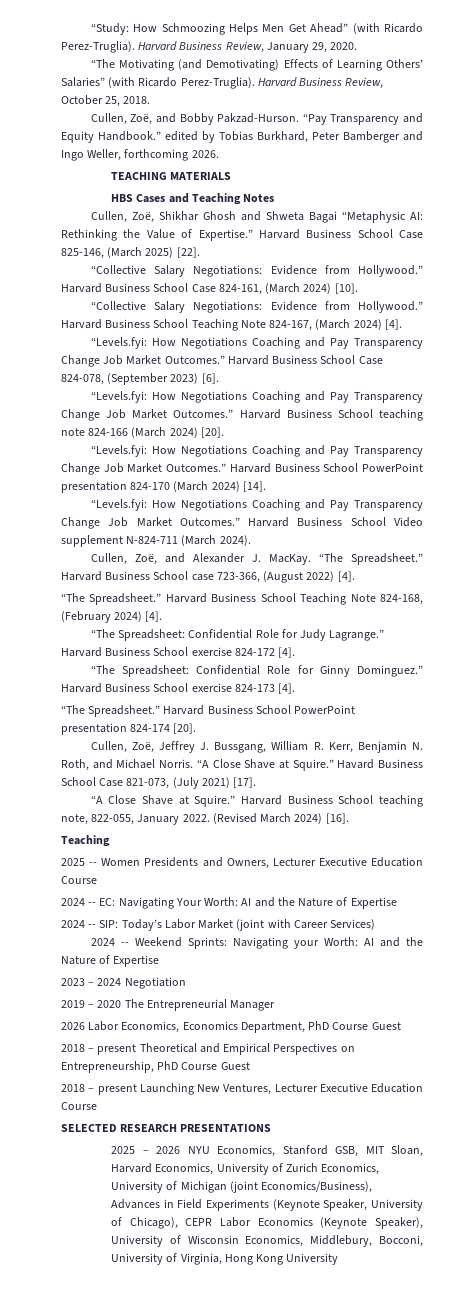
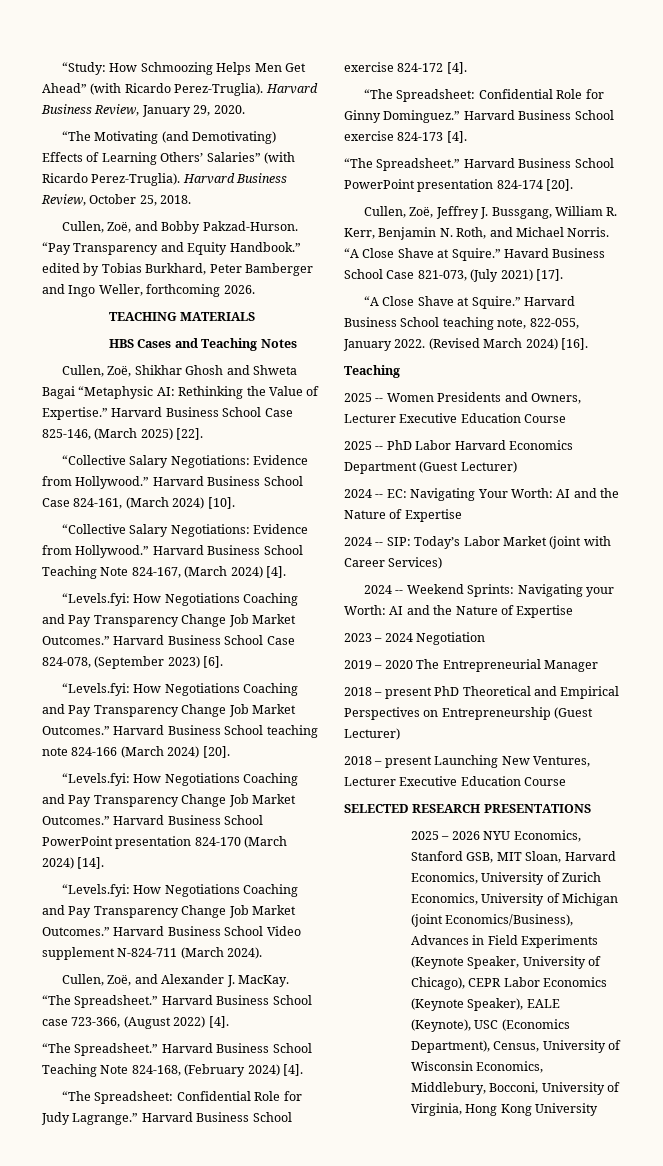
+ 2025 -- PhD Labor Harvard Economics Department (Guest Lecturer)
- 2026 Labor Economics, Economics Department, PhD Course Guest
- 2018 – present Theoretical and Empirical Perspectives on Entrepreneurship, PhD Course Guest
+ 2018 – present PhD Theoretical and Empirical Perspectives on Entrepreneurship (Guest Lecturer)
- 2025 – 2026 NYU Economics, Stanford GSB, MIT Sloan, Harvard Economics, University of Zurich Economics, University of Michigan (joint Economics/Business), Advances in Field Experiments (Keynote Speaker, University of Chicago), CEPR Labor Economics (Keynote Speaker), University of Wisconsin Economics, Middlebury, Bocconi, University of Virginia, Hong Kong University
+ 2025 – 2026 NYU Economics, Stanford GSB, MIT Sloan, Harvard Economics, University of Zurich Economics, University of Michigan (joint Economics/Business), Advances in Field Experiments (Keynote Speaker, University of Chicago), CEPR Labor Economics (Keynote Speaker), EALE (Keynote), USC (Economics Department), Census, University of Wisconsin Economics, Middlebury, Bocconi, University of Virginia, Hong Kong University

